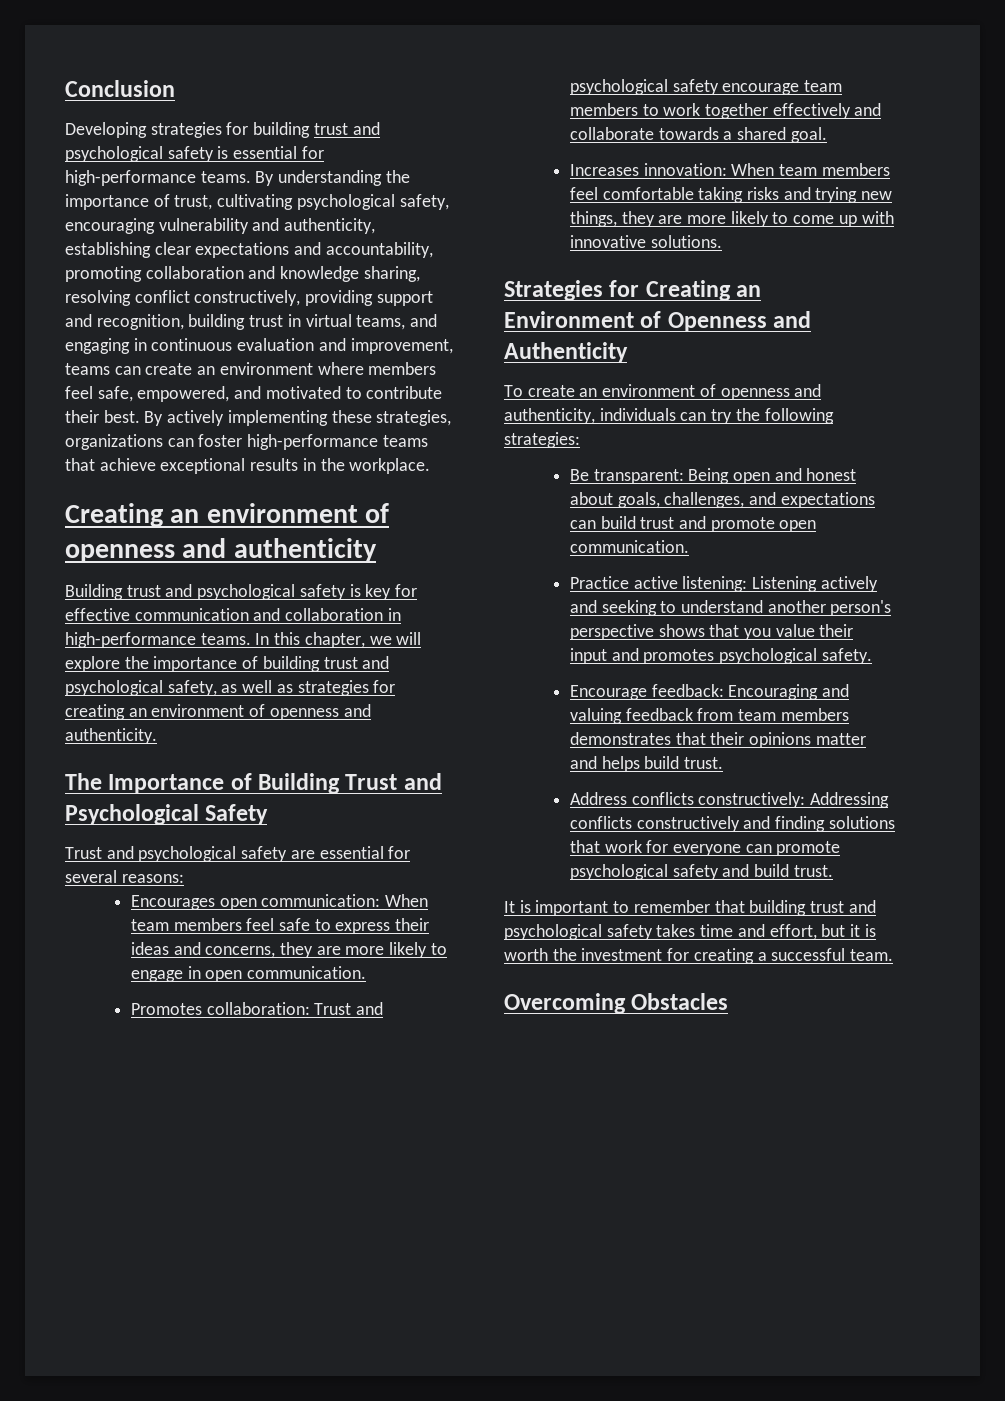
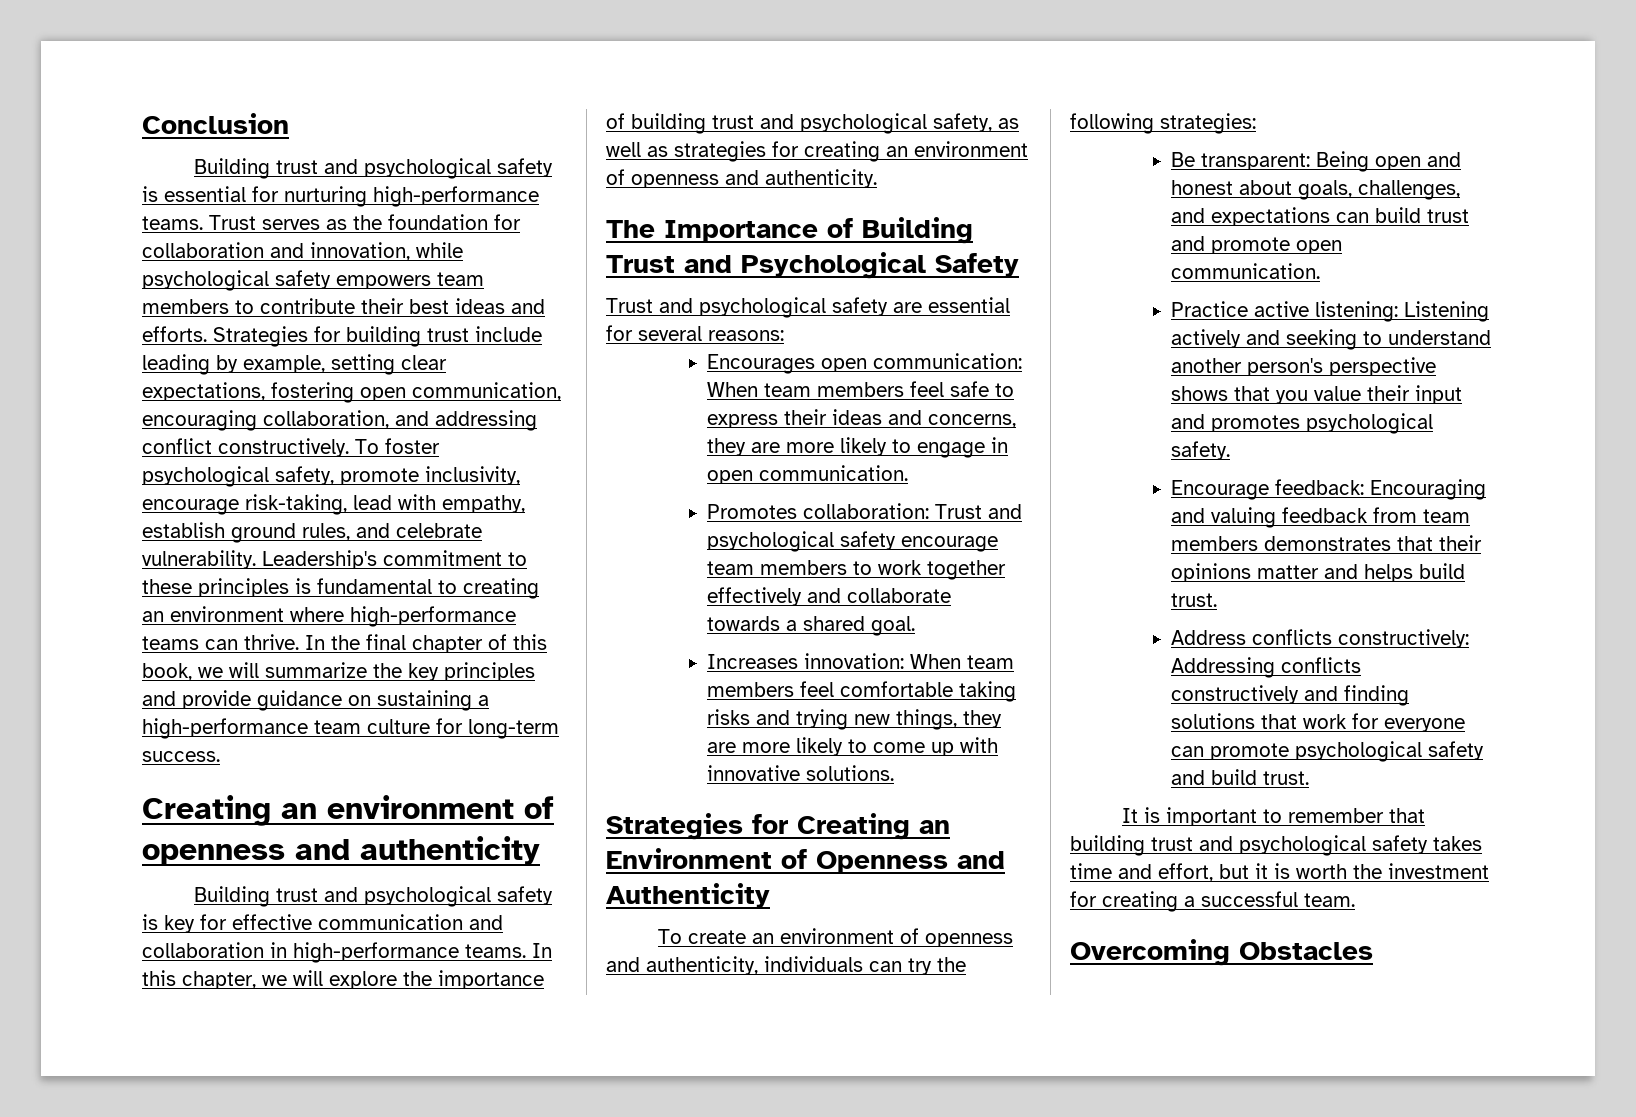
- Developing strategies for building trust and psychological safety is essential for high-performance teams. By understanding the importance of trust, cultivating psychological safety, encouraging vulnerability and authenticity, establishing clear expectations and accountability, promoting collaboration and knowledge sharing, resolving conflict constructively, providing support and recognition, building trust in virtual teams, and engaging in continuous evaluation and improvement, teams can create an environment where members feel safe, empowered, and motivated to contribute their best. By actively implementing these strategies, organizations can foster high-performance teams that achieve exceptional results in the workplace.
+ Building trust and psychological safety is essential for nurturing high-performance teams. Trust serves as the foundation for collaboration and innovation, while psychological safety empowers team members to contribute their best ideas and efforts. Strategies for building trust include leading by example, setting clear expectations, fostering open communication, encouraging collaboration, and addressing conflict constructively. To foster psychological safety, promote inclusivity, encourage risk-taking, lead with empathy, establish ground rules, and celebrate vulnerability. Leadership's commitment to these principles is fundamental to creating an environment where high-performance teams can thrive. In the final chapter of this book, we will summarize the key principles and provide guidance on sustaining a high-performance team culture for long-term success.

